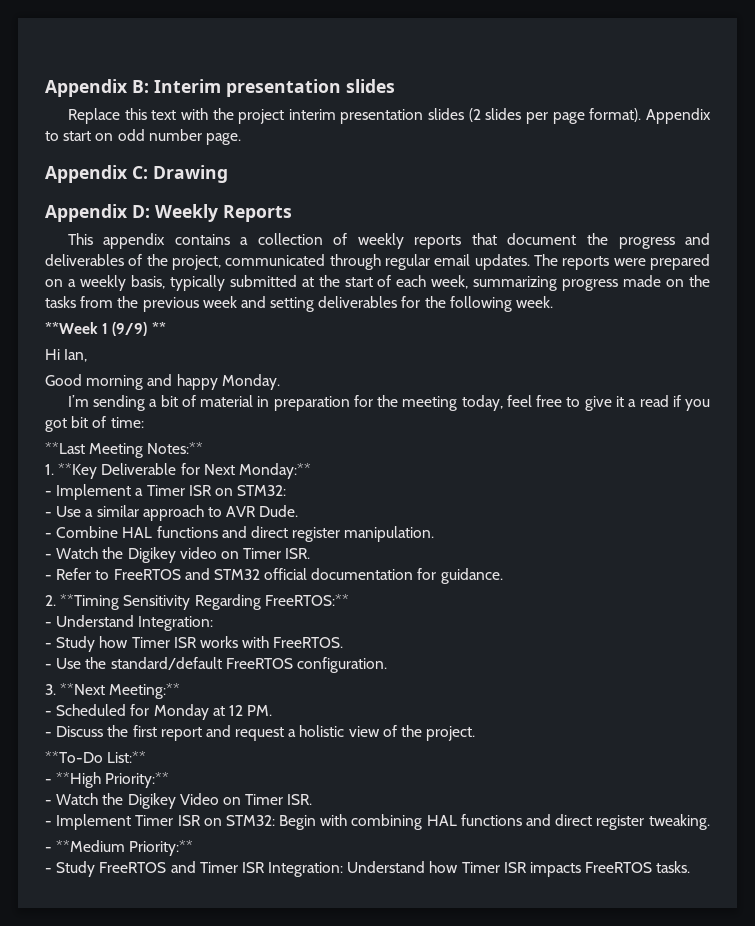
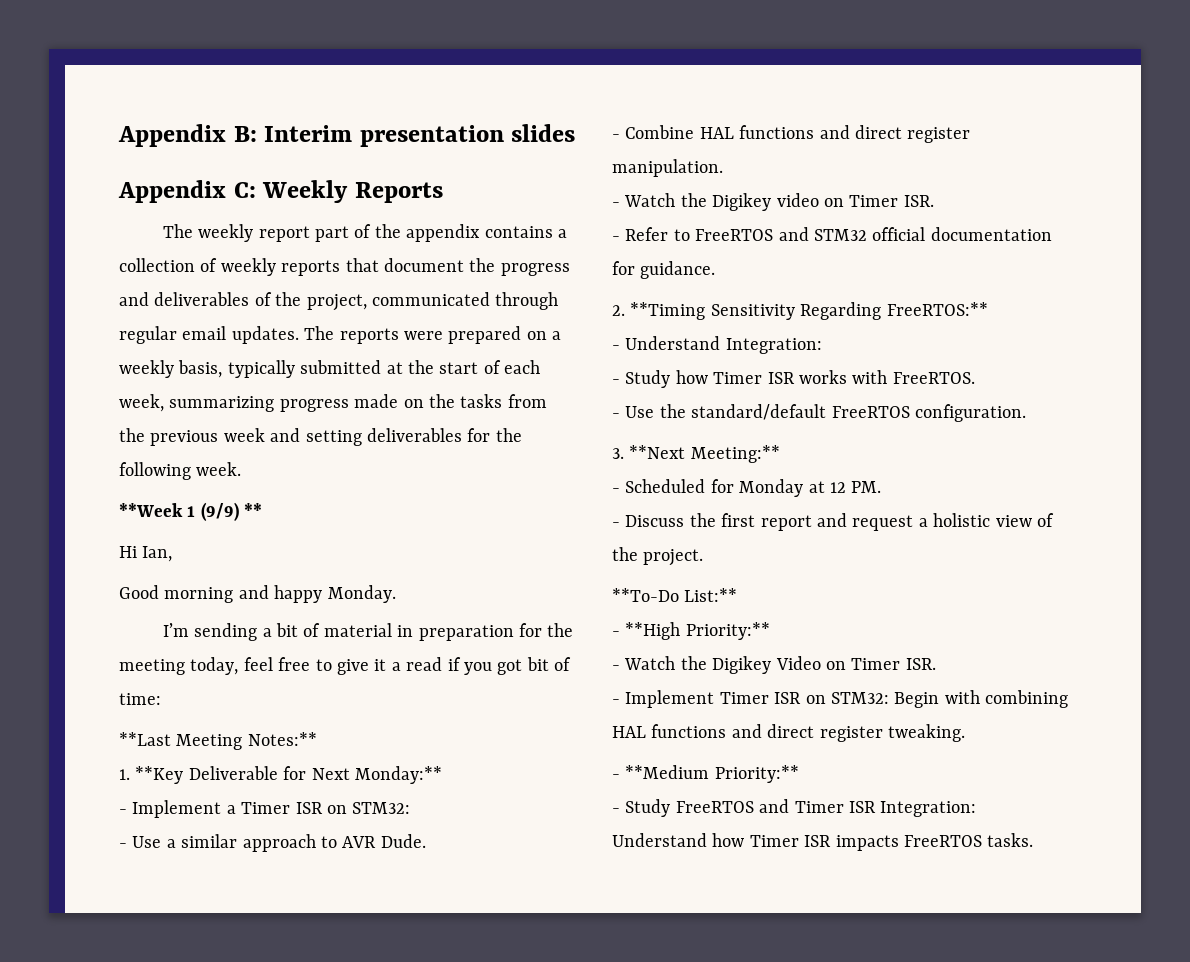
- Replace this text with the project interim presentation slides (2 slides per page format). Appendix to start on odd number page.
- Appendix C: Drawing
- Appendix D: Weekly Reports
+ Appendix C: Weekly Reports
- This appendix contains a collection of weekly reports that document the progress and deliverables of the project, communicated through regular email updates.
+ The weekly report part of the appendix contains a collection of weekly reports that document the progress and deliverables of the project, communicated through regular email updates.

